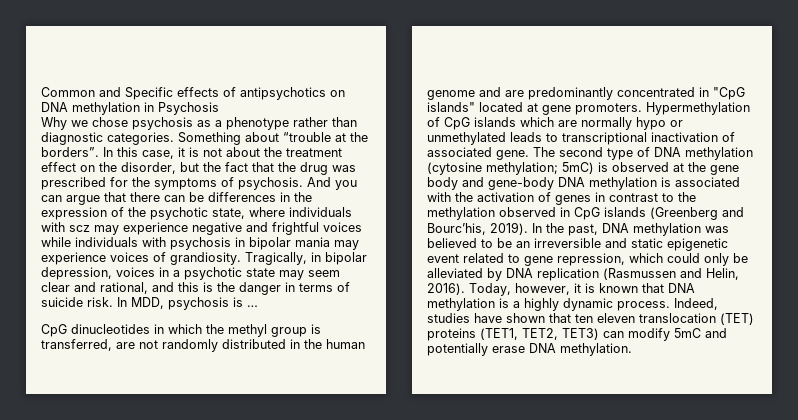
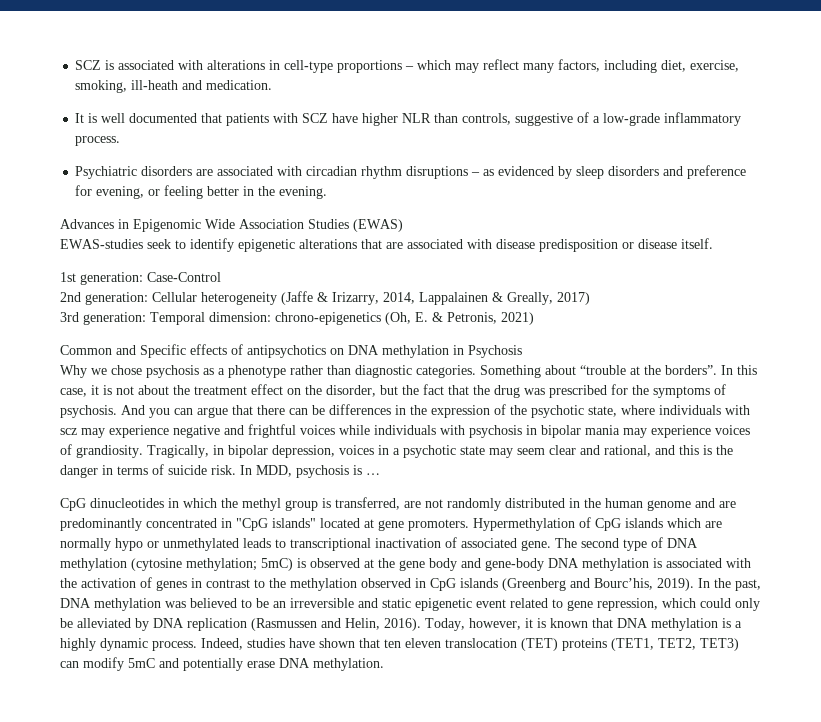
+ SCZ is associated with alterations in cell-type proportions – which may reflect many factors, including diet, exercise, smoking, ill-heath and medication.
+ It is well documented that patients with SCZ have higher NLR than controls, suggestive of a low-grade inflammatory process.
+ Psychiatric disorders are associated with circadian rhythm disruptions – as evidenced by sleep disorders and preference for evening, or feeling better in the evening.
+ Advances in Epigenomic Wide Association Studies (EWAS)
+ EWAS-studies seek to identify epigenetic alterations that are associated with disease predisposition or disease itself.
+ 1st generation: Case-Control
+ 2nd generation: Cellular heterogeneity (Jaffe & Irizarry, 2014, Lappalainen & Greally, 2017)
+ 3rd generation: Temporal dimension: chrono-epigenetics (Oh, E. & Petronis, 2021)

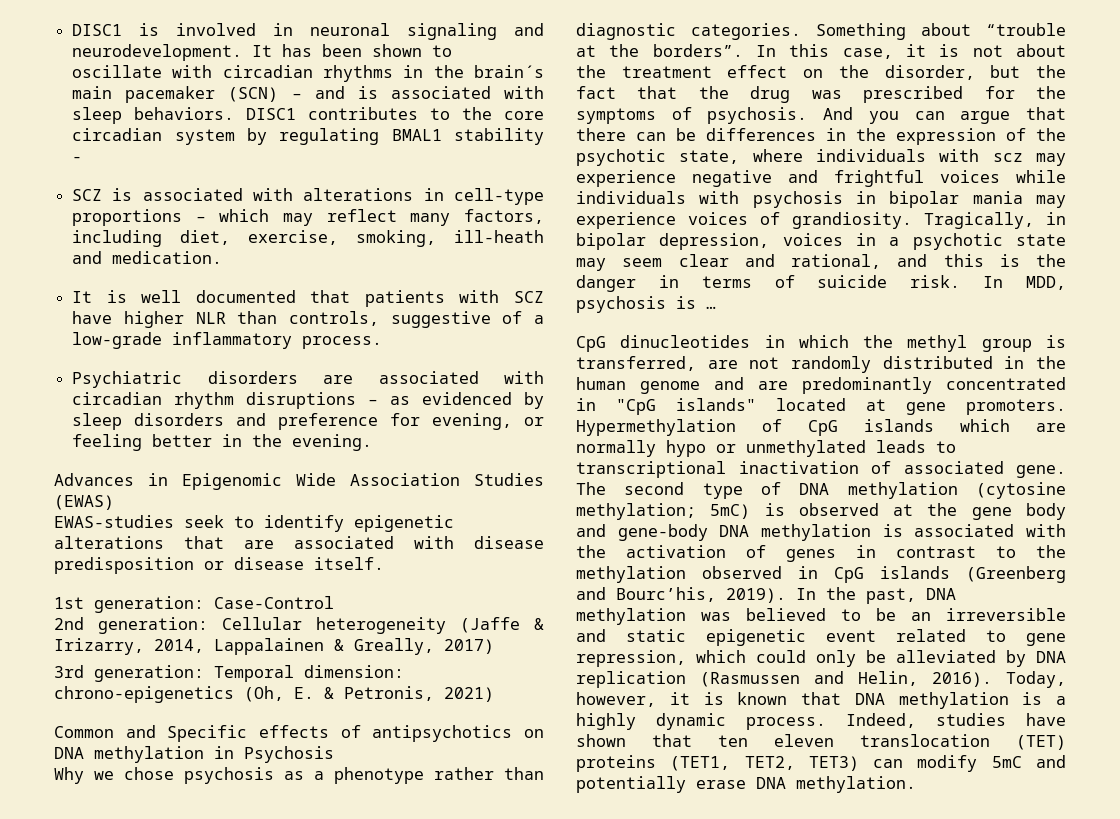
+ DISC1 is involved in neuronal signaling and neurodevelopment. It has been shown to oscillate with circadian rhythms in the brain´s main pacemaker (SCN) – and is associated with sleep behaviors. DISC1 contributes to the core circadian system by regulating BMAL1 stability -

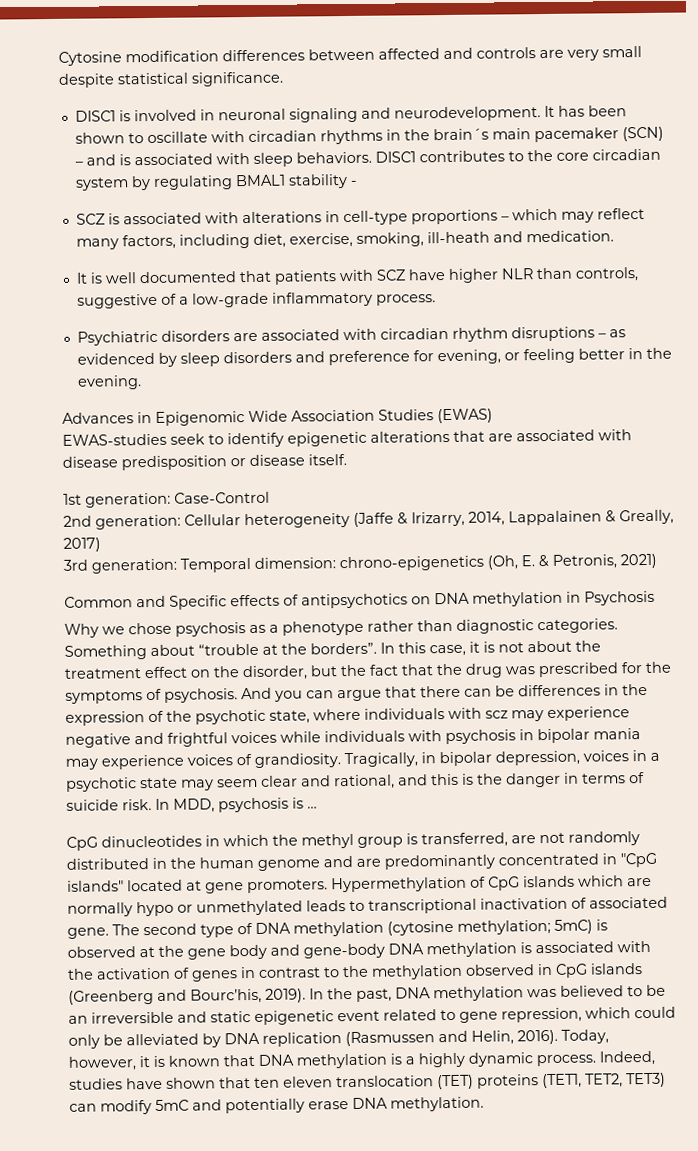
+ Cytosine modification differences between affected and controls are very small despite statistical significance.

